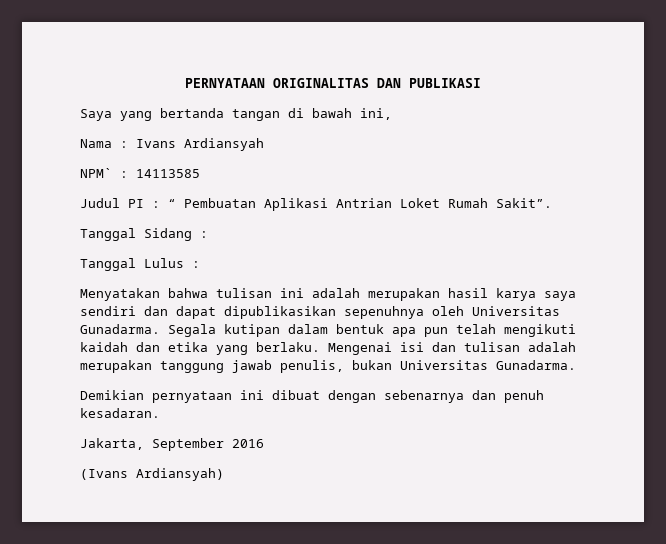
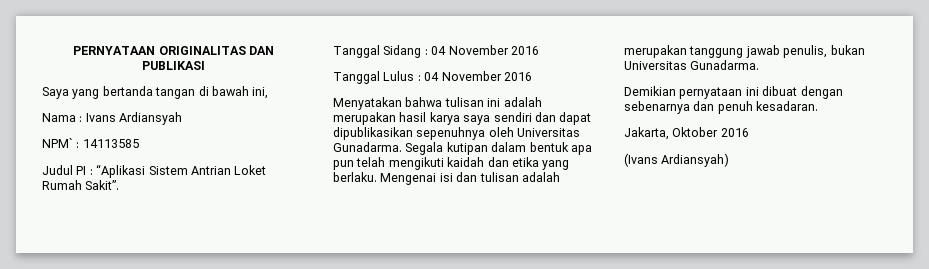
- Judul PI : “ Pembuatan Aplikasi Antrian Loket Rumah Sakit”.
+ Judul PI : “Aplikasi Sistem Antrian Loket Rumah Sakit”.
- Tanggal Sidang :
+ Tanggal Sidang : 04 November 2016
- Tanggal Lulus :
+ Tanggal Lulus : 04 November 2016
- Jakarta, September 2016
+ Jakarta, Oktober 2016

